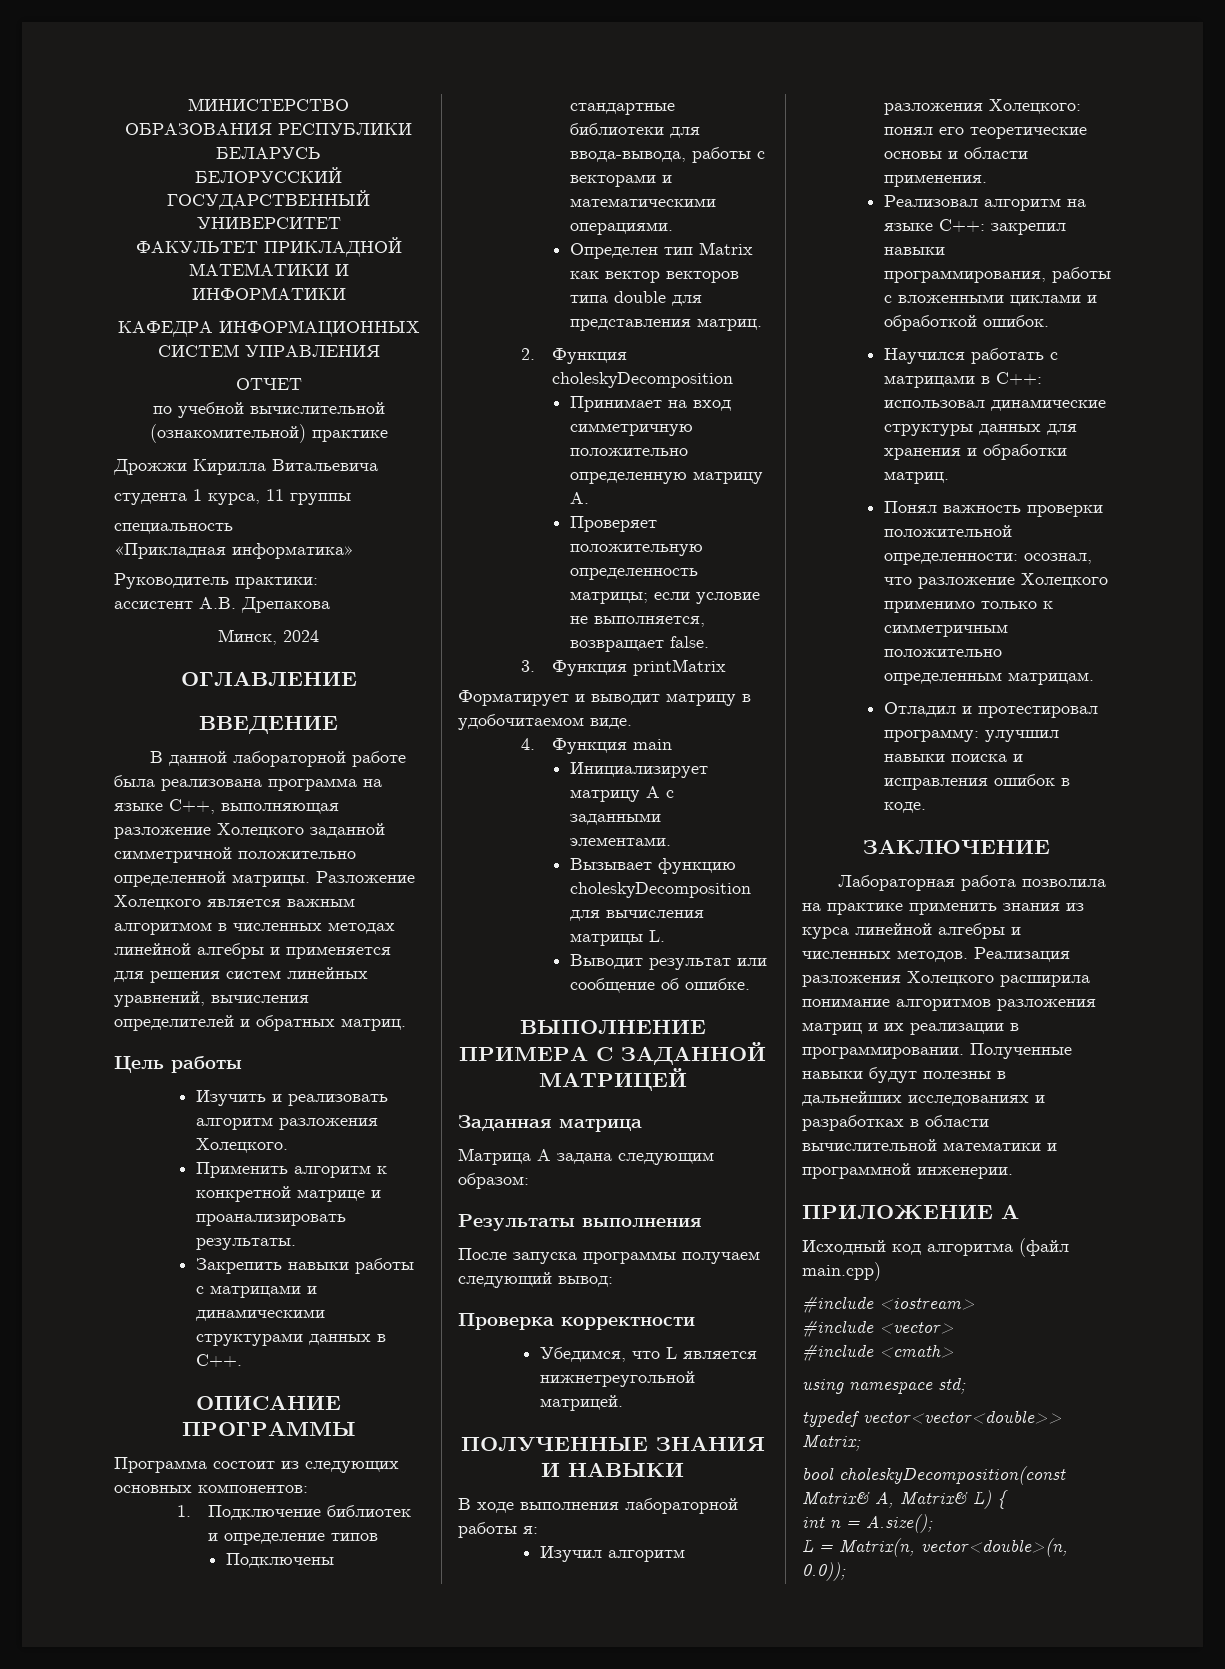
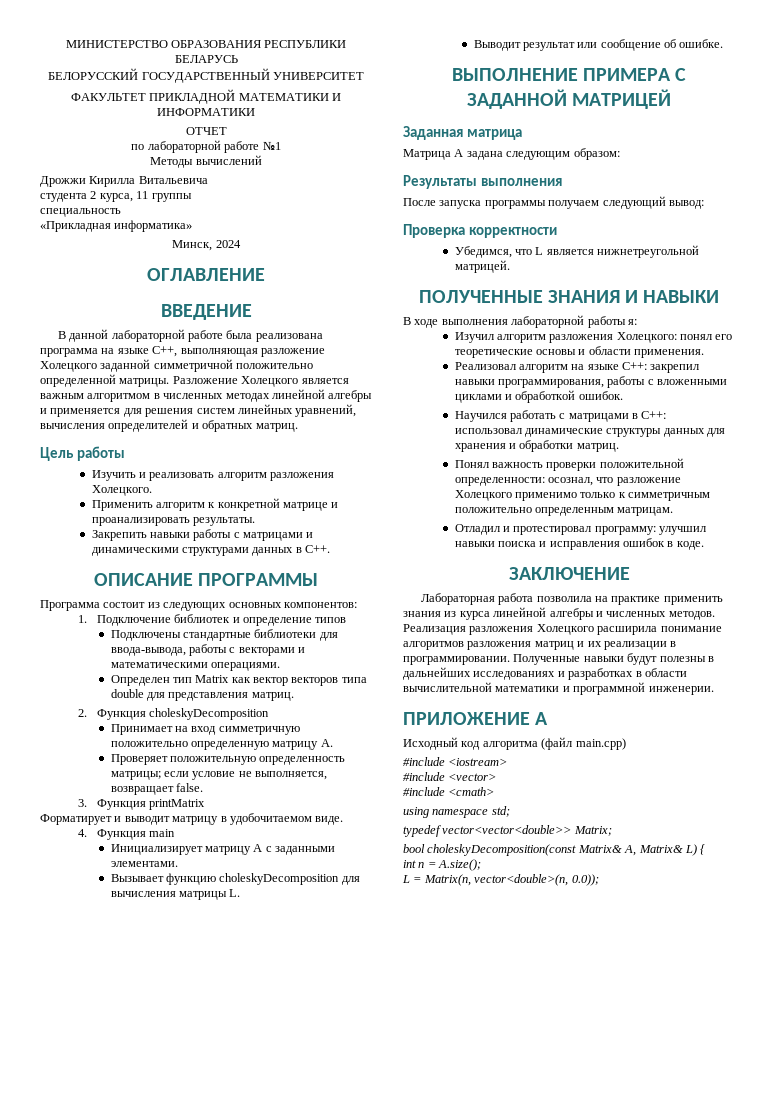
- КАФЕДРА ИНФОРМАЦИОННЫХ СИСТЕМ УПРАВЛЕНИЯ
  ОТЧЕТ
- по учебной вычислительной (ознакомительной) практике
+ по лабораторной работе №1
+ Методы вычислений
- студента 1 курса, 11 группы
+ студента 2 курса, 11 группы
- Руководитель практики:
- ассистент А.В. Дрепакова

